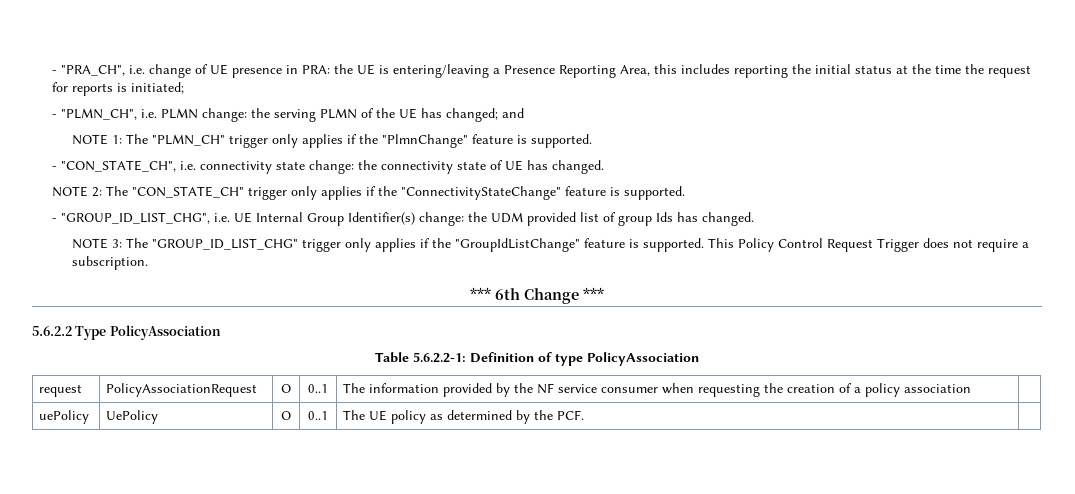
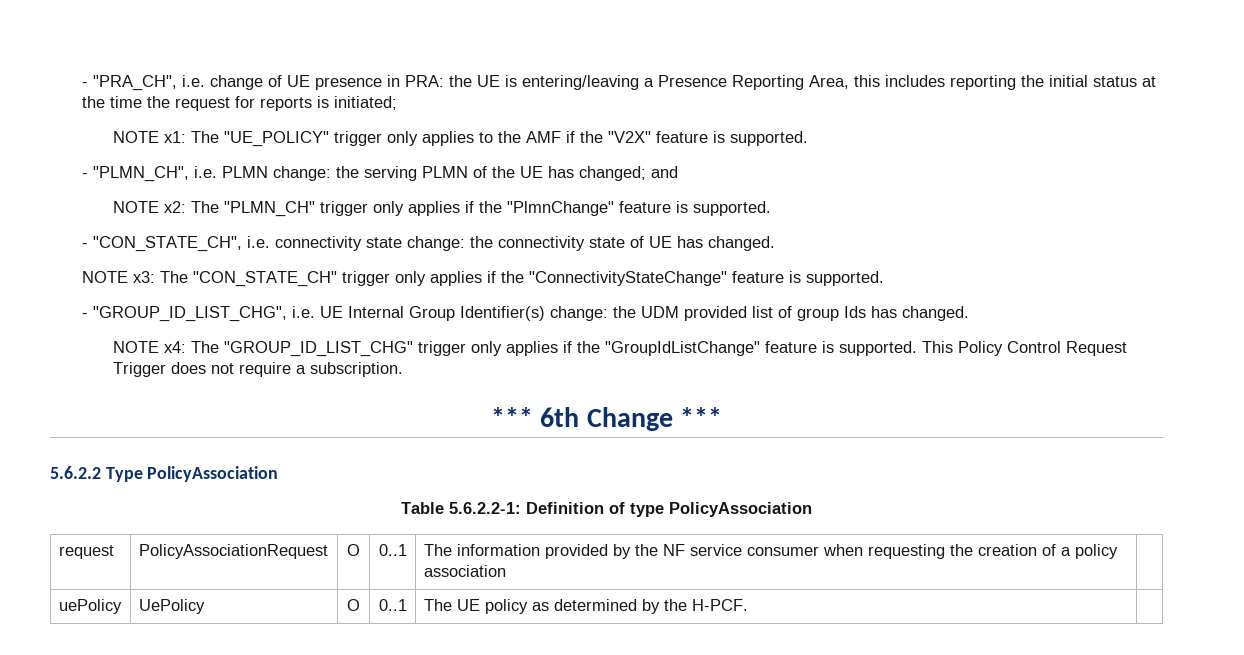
+ NOTE x1: The "UE_POLICY" trigger only applies to the AMF if the "V2X" feature is supported.
- NOTE 1: The "PLMN_CH" trigger only applies if the "PlmnChange" feature is supported.
+ NOTE x2: The "PLMN_CH" trigger only applies if the "PlmnChange" feature is supported.
- NOTE 2: The "CON_STATE_CH" trigger only applies if the "ConnectivityStateChange" feature is supported.
+ NOTE x3: The "CON_STATE_CH" trigger only applies if the "ConnectivityStateChange" feature is supported.
- NOTE 3: The "GROUP_ID_LIST_CHG" trigger only applies if the "GroupIdListChange" feature is supported.
+ NOTE x4: The "GROUP_ID_LIST_CHG" trigger only applies if the "GroupIdListChange" feature is supported.
- uePolicy | UePolicy | O | 0..1 | The UE policy as determined by the PCF. |
+ uePolicy | UePolicy | O | 0..1 | The UE policy as determined by the H-PCF. |

